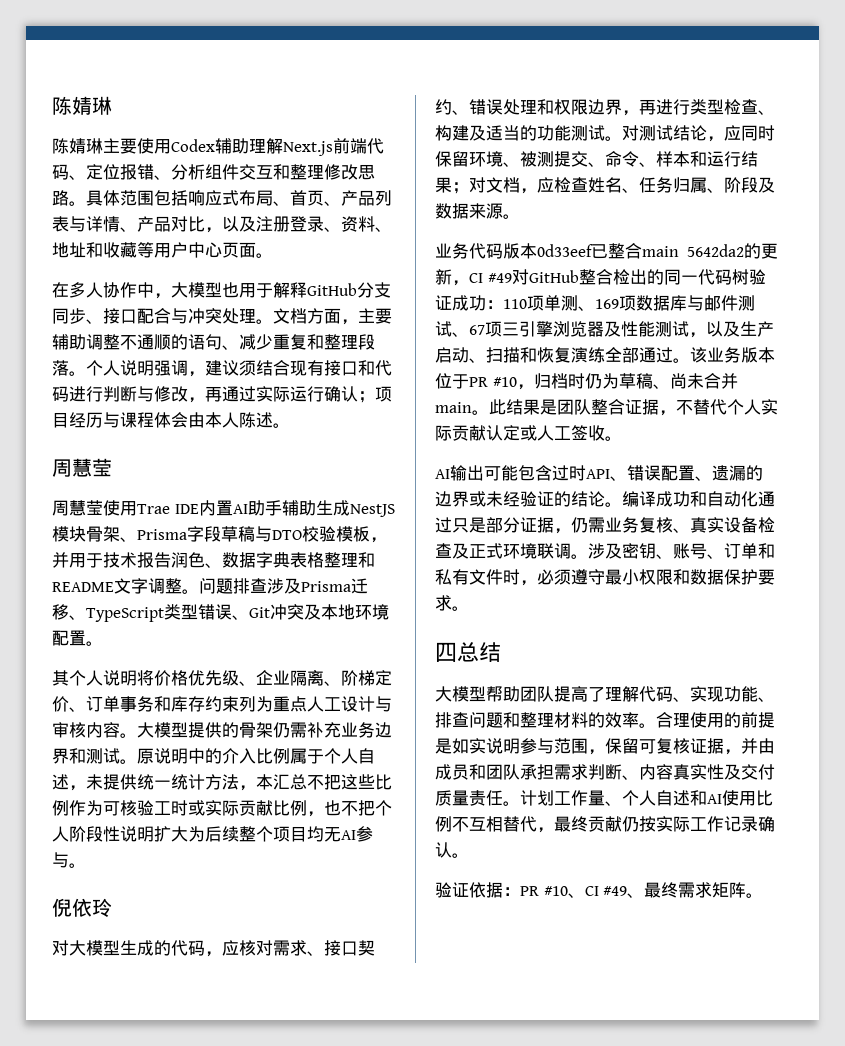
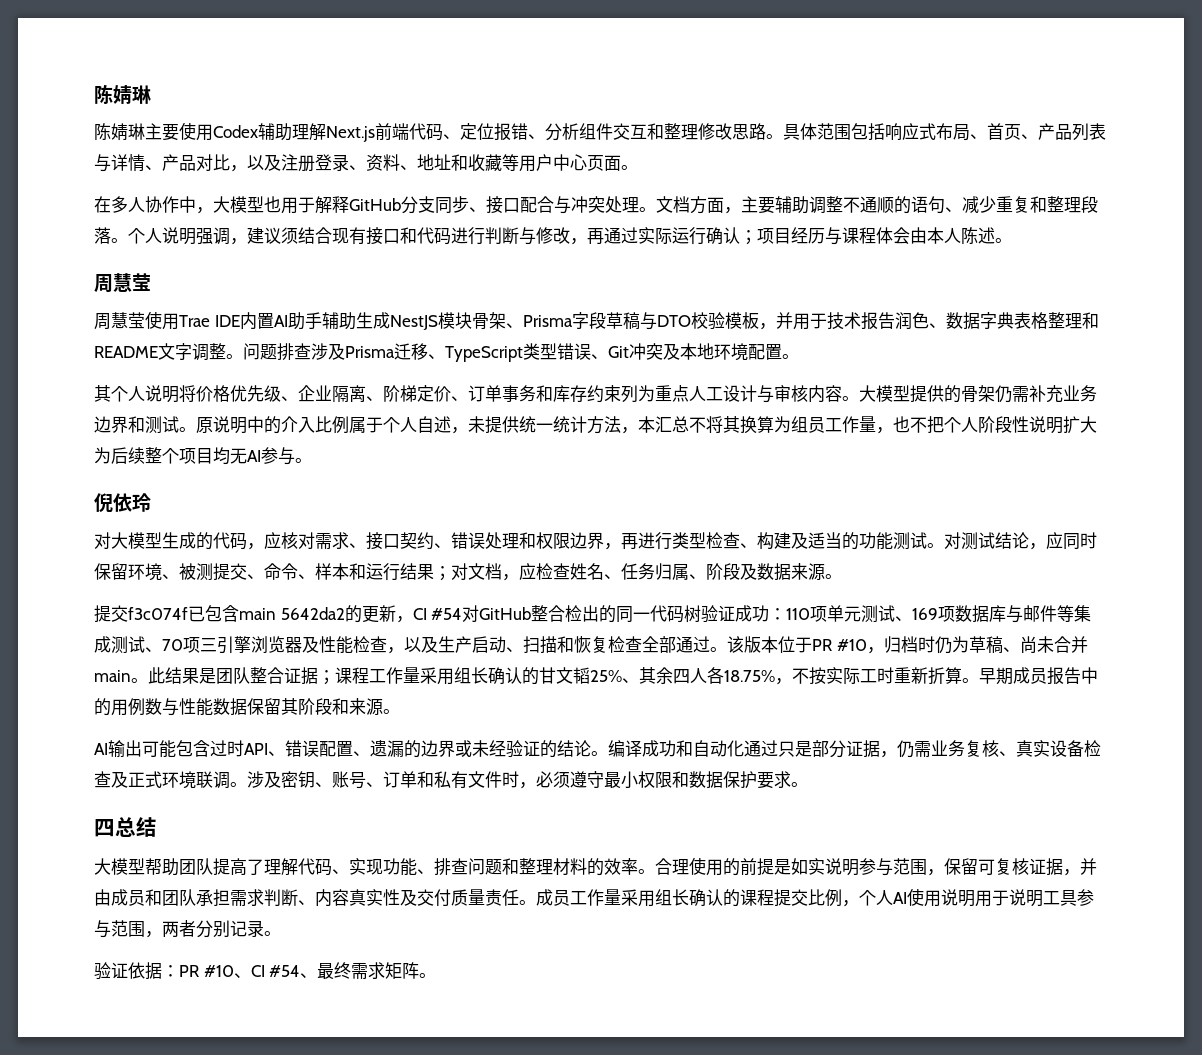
- 原说明中的介入比例属于个人自述，未提供统一统计方法，本汇总不把这些比例作为可核验工时或实际贡献比例，也不把个人阶段性说明扩大为后续整个项目均无AI参与。
+ 原说明中的介入比例属于个人自述，未提供统一统计方法，本汇总不将其换算为组员工作量，也不把个人阶段性说明扩大为后续整个项目均无AI参与。
- 业务代码版本0d33eef已整合main 5642da2的更新，CI #49对GitHub整合检出的同一代码树验证成功：110项单测、169项数据库与邮件测试、67项三引擎浏览器及性能测试，以及生产启动、扫描和恢复演练全部通过。
+ 提交f3c074f已包含main 5642da2的更新，CI #54对GitHub整合检出的同一代码树验证成功：110项单元测试、169项数据库与邮件等集成测试、70项三引擎浏览器及性能检查，以及生产启动、扫描和恢复检查全部通过。
- 该业务版本位于PR #10，归档时仍为草稿、尚未合并main。
+ 该版本位于PR #10，归档时仍为草稿、尚未合并main。
- 此结果是团队整合证据，不替代个人实际贡献认定或人工签收。
+ 此结果是团队整合证据；课程工作量采用组长确认的甘文韬25%、其余四人各18.75%，不按实际工时重新折算。早期成员报告中的用例数与性能数据保留其阶段和来源。
- 计划工作量、个人自述和AI使用比例不互相替代，最终贡献仍按实际工作记录确认。
+ 成员工作量采用组长确认的课程提交比例，个人AI使用说明用于说明工具参与范围，两者分别记录。
- 验证依据：PR #10、CI #49、最终需求矩阵。
+ 验证依据：PR #10、CI #54、最终需求矩阵。

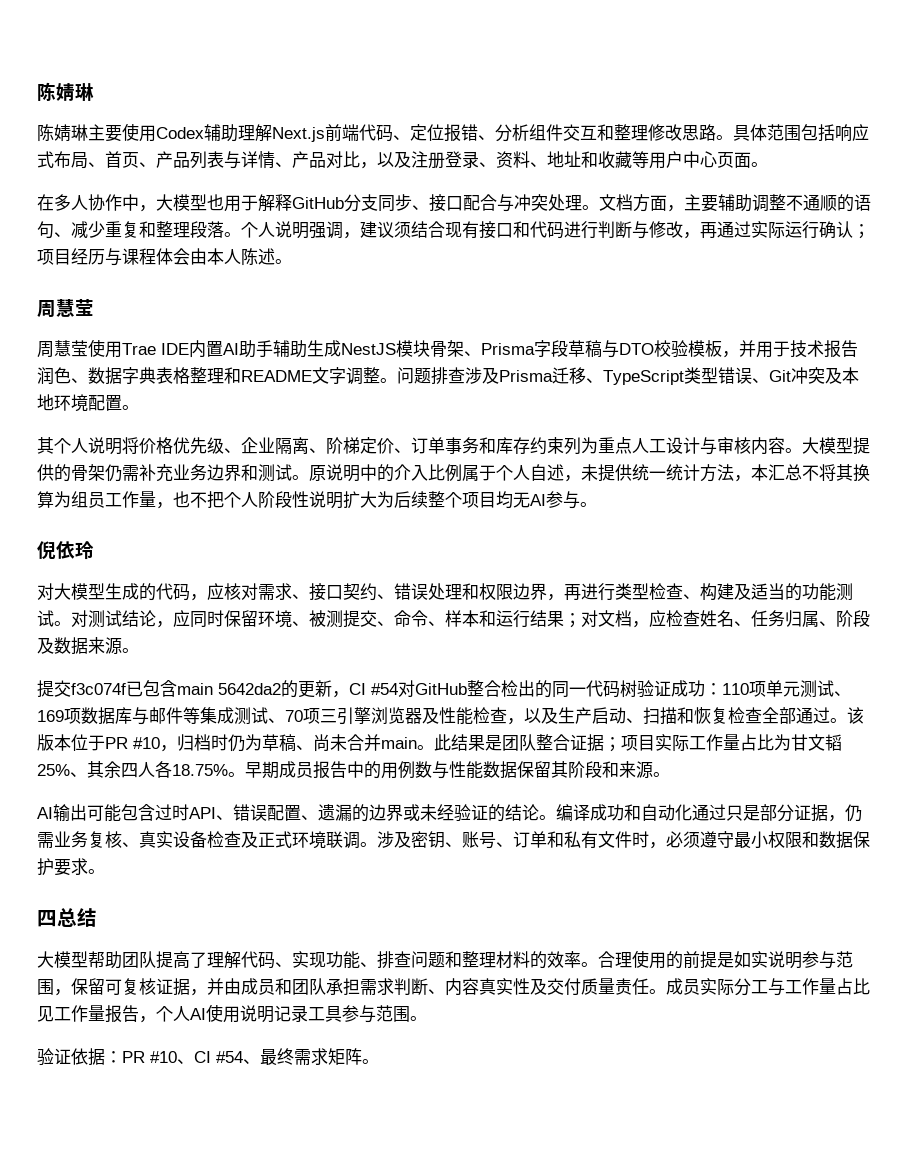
- 此结果是团队整合证据；课程工作量采用组长确认的甘文韬25%、其余四人各18.75%，不按实际工时重新折算。
+ 此结果是团队整合证据；项目实际工作量占比为甘文韬25%、其余四人各18.75%。
- 成员工作量采用组长确认的课程提交比例，个人AI使用说明用于说明工具参与范围，两者分别记录。
+ 成员实际分工与工作量占比见工作量报告，个人AI使用说明记录工具参与范围。

